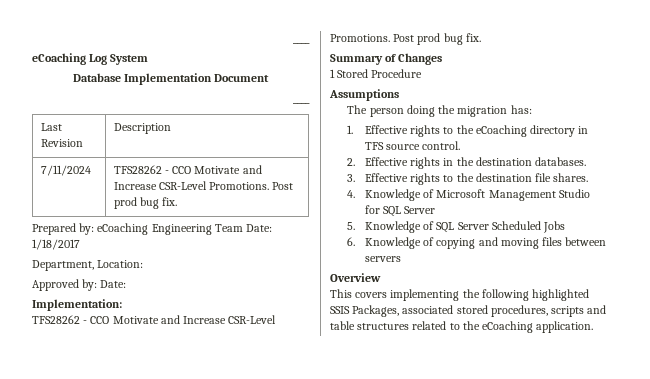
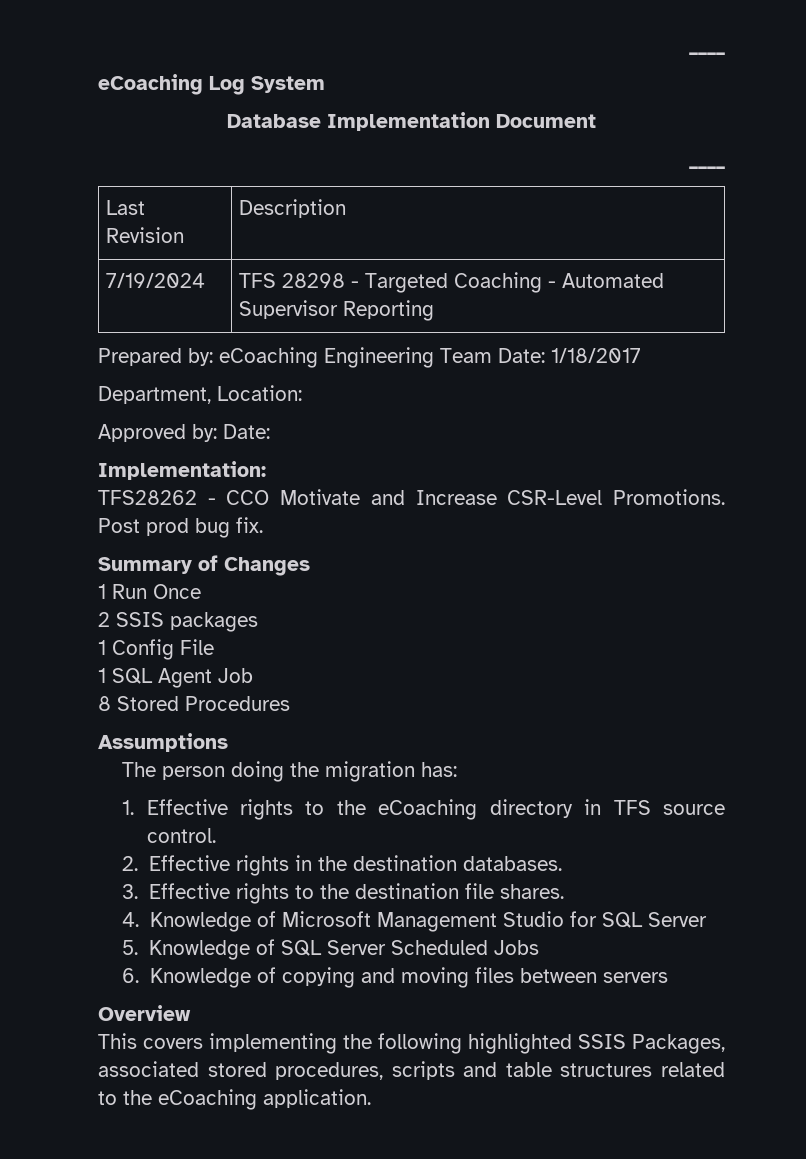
- 7/11/2024 | TFS28262 - CCO Motivate and Increase CSR-Level Promotions. Post prod bug fix.
+ 7/19/2024 | TFS 28298 - Targeted Coaching - Automated Supervisor Reporting
- 1 Stored Procedure
+ 1 Run Once
+ 2 SSIS packages
+ 1 Config File
+ 1 SQL Agent Job
+ 8 Stored Procedures

